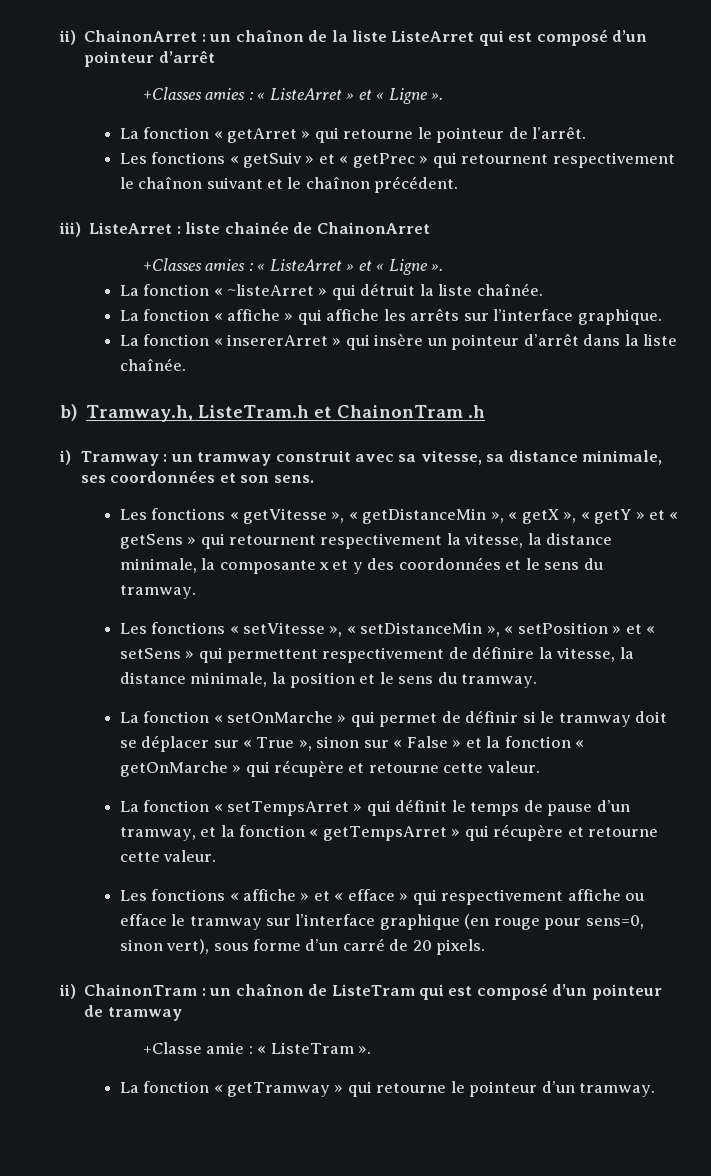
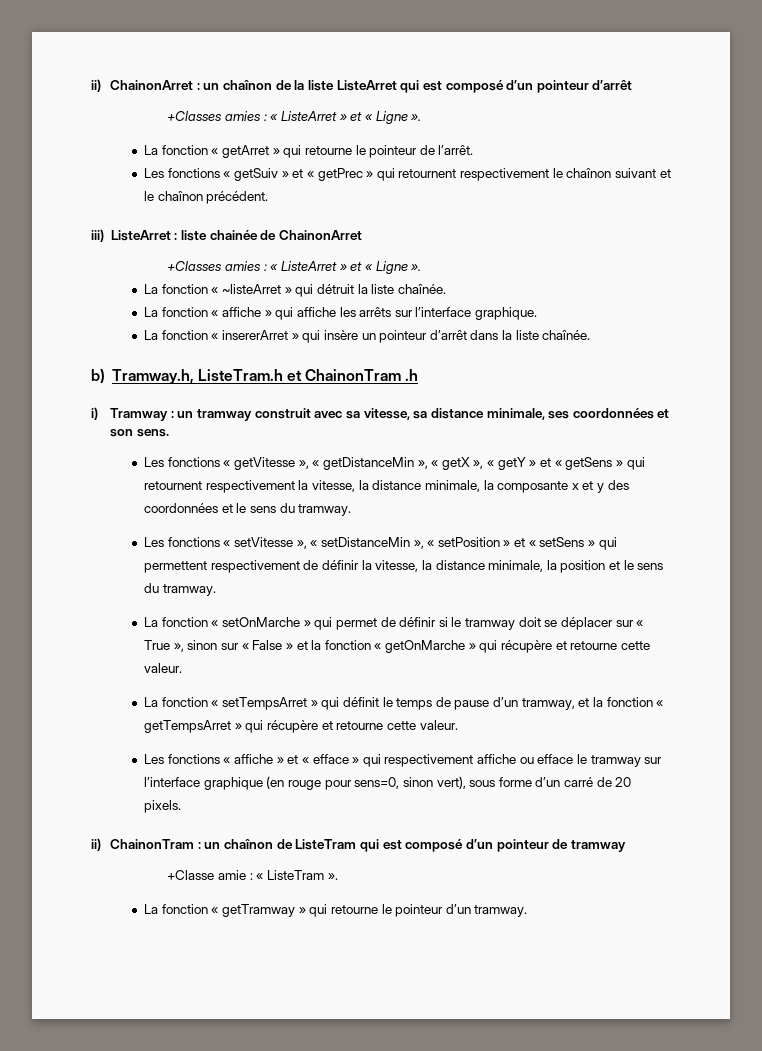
- Les fonctions « setVitesse », « setDistanceMin », « setPosition » et « setSens » qui permettent respectivement de définire la vitesse, la distance minimale, la position et le sens du tramway.
+ Les fonctions « setVitesse », « setDistanceMin », « setPosition » et « setSens » qui permettent respectivement de définir la vitesse, la distance minimale, la position et le sens du tramway.

